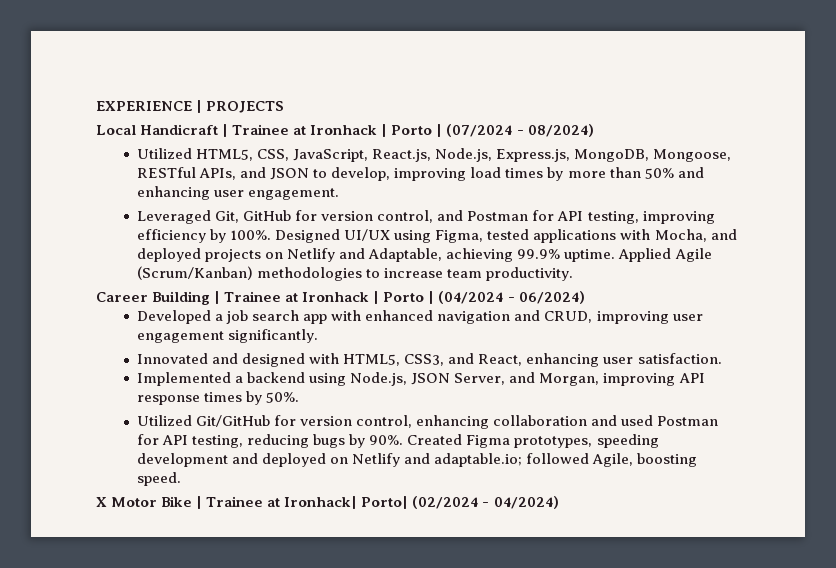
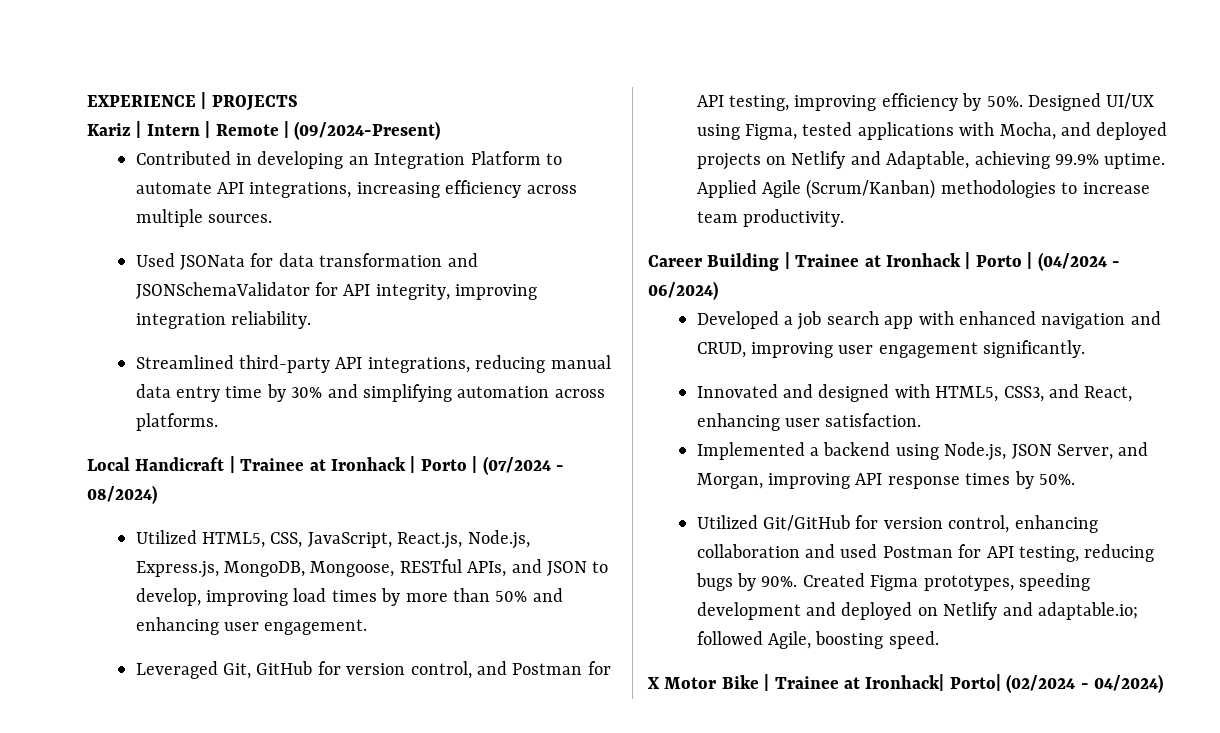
+ Kariz | Intern | Remote | (09/2024-Present)
+ Contributed in developing an Integration Platform to automate API integrations, increasing efficiency across multiple sources.
+ Used JSONata for data transformation and JSONSchemaValidator for API integrity, improving integration reliability.
+ Streamlined third-party API integrations, reducing manual data entry time by 30% and simplifying automation across platforms.
- Leveraged Git, GitHub for version control, and Postman for API testing, improving efficiency by 100%.
+ Leveraged Git, GitHub for version control, and Postman for API testing, improving efficiency by 50%.

